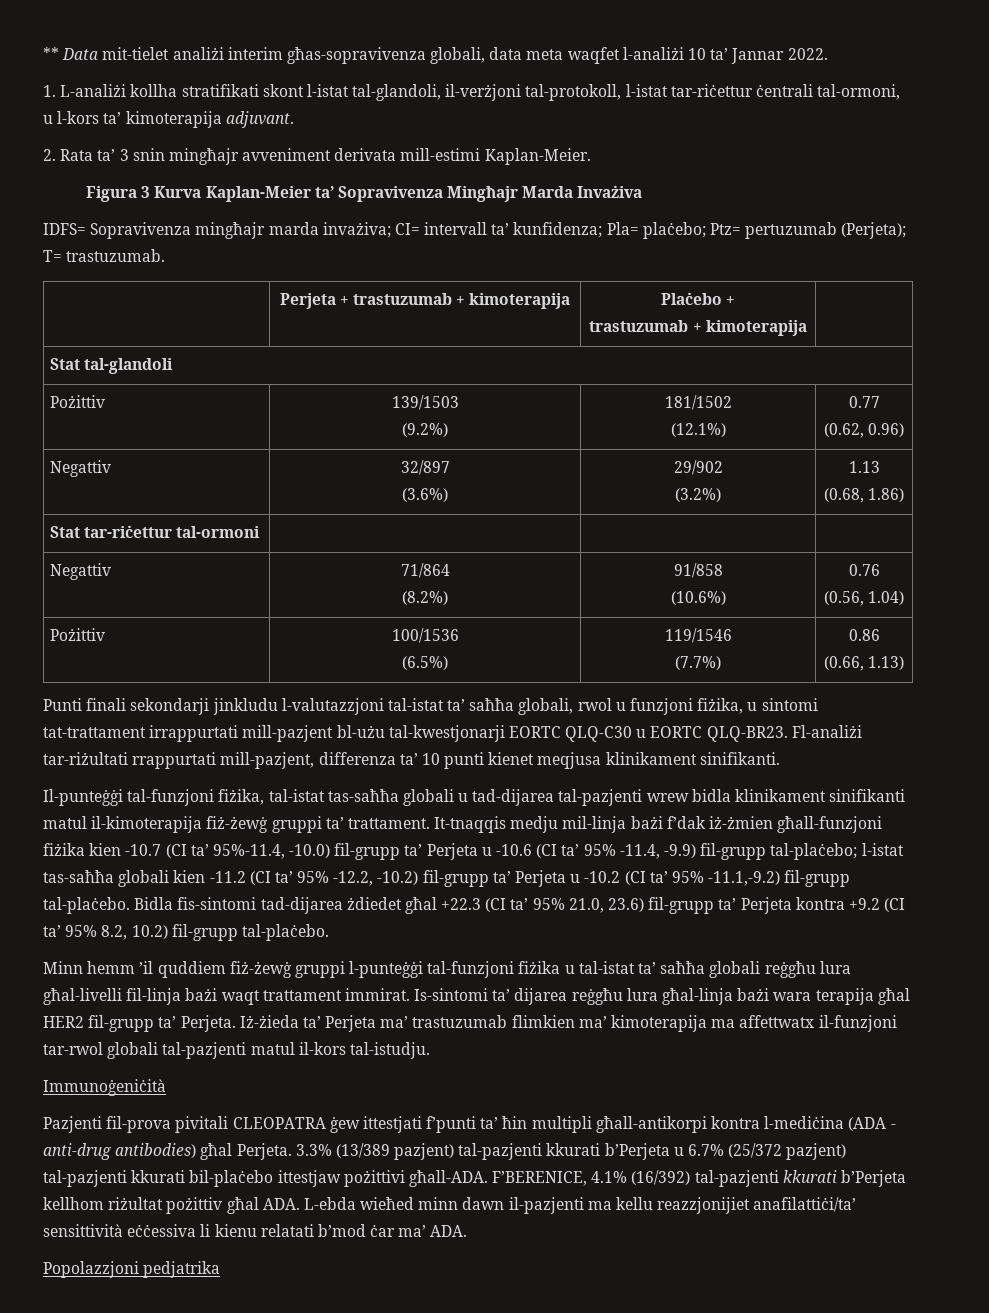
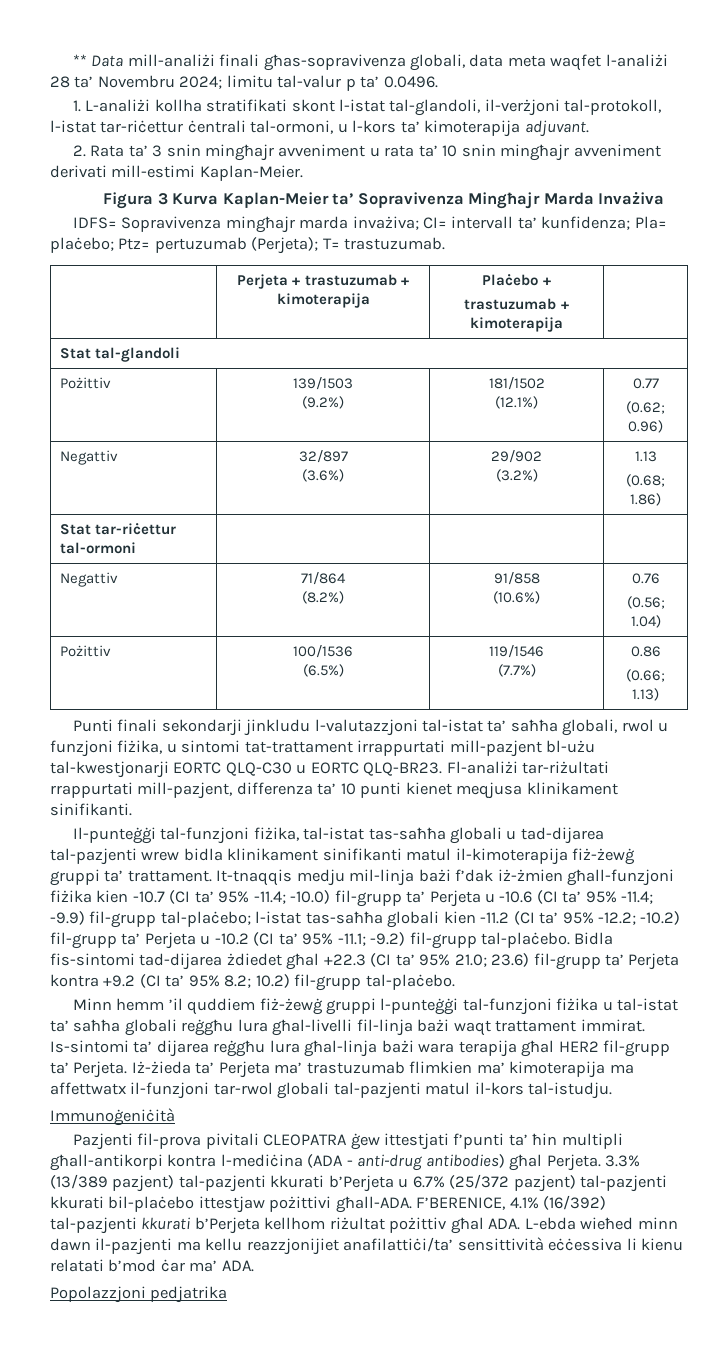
- ** Data mit-tielet analiżi interim għas-sopravivenza globali, data meta waqfet l-analiżi 10 ta’ Jannar 2022.
+ ** Data mill-analiżi finali għas-sopravivenza globali, data meta waqfet l-analiżi 28 ta’ Novembru 2024; limitu tal-valur p ta’ 0.0496.
- 2. Rata ta’ 3 snin mingħajr avveniment derivata mill-estimi Kaplan-Meier.
+ 2. Rata ta’ 3 snin mingħajr avveniment u rata ta’ 10 snin mingħajr avveniment derivati mill-estimi Kaplan-Meier.
  Pożittiv | 139/1503
  (9.2%) | 181/1502
  (12.1%) | 0.77
- (0.62, 0.96)
+ (0.62; 0.96)
  Negattiv | 32/897
  (3.6%) | 29/902
  (3.2%) | 1.13
- (0.68, 1.86)
+ (0.68; 1.86)
  Negattiv | 71/864
  (8.2%) | 91/858
  (10.6%) | 0.76
- (0.56, 1.04)
+ (0.56; 1.04)
  Pożittiv | 100/1536
  (6.5%) | 119/1546
  (7.7%) | 0.86
- (0.66, 1.13)
+ (0.66; 1.13)
- It-tnaqqis medju mil-linja bażi f’dak iż-żmien għall-funzjoni fiżika kien -10.7 (CI ta’ 95%-11.4, -10.0) fil-grupp ta’ Perjeta u -10.6 (CI ta’ 95% -11.4, -9.9) fil-grupp tal-plaċebo; l-istat tas-saħħa globali kien -11.2 (CI ta’ 95% -12.2, -10.2) fil-grupp ta’ Perjeta u -10.2 (CI ta’ 95% -11.1,-9.2) fil-grupp tal-plaċebo.
+ It-tnaqqis medju mil-linja bażi f’dak iż-żmien għall-funzjoni fiżika kien -10.7 (CI ta’ 95% -11.4; -10.0) fil-grupp ta’ Perjeta u -10.6 (CI ta’ 95% -11.4; -9.9) fil-grupp tal-plaċebo; l-istat tas-saħħa globali kien -11.2 (CI ta’ 95% -12.2; -10.2) fil-grupp ta’ Perjeta u -10.2 (CI ta’ 95% -11.1; -9.2) fil-grupp tal-plaċebo.
- Bidla fis-sintomi tad-dijarea żdiedet għal +22.3 (CI ta’ 95% 21.0, 23.6) fil-grupp ta’ Perjeta kontra +9.2 (CI ta’ 95% 8.2, 10.2) fil-grupp tal-plaċebo.
+ Bidla fis-sintomi tad-dijarea żdiedet għal +22.3 (CI ta’ 95% 21.0; 23.6) fil-grupp ta’ Perjeta kontra +9.2 (CI ta’ 95% 8.2; 10.2) fil-grupp tal-plaċebo.

